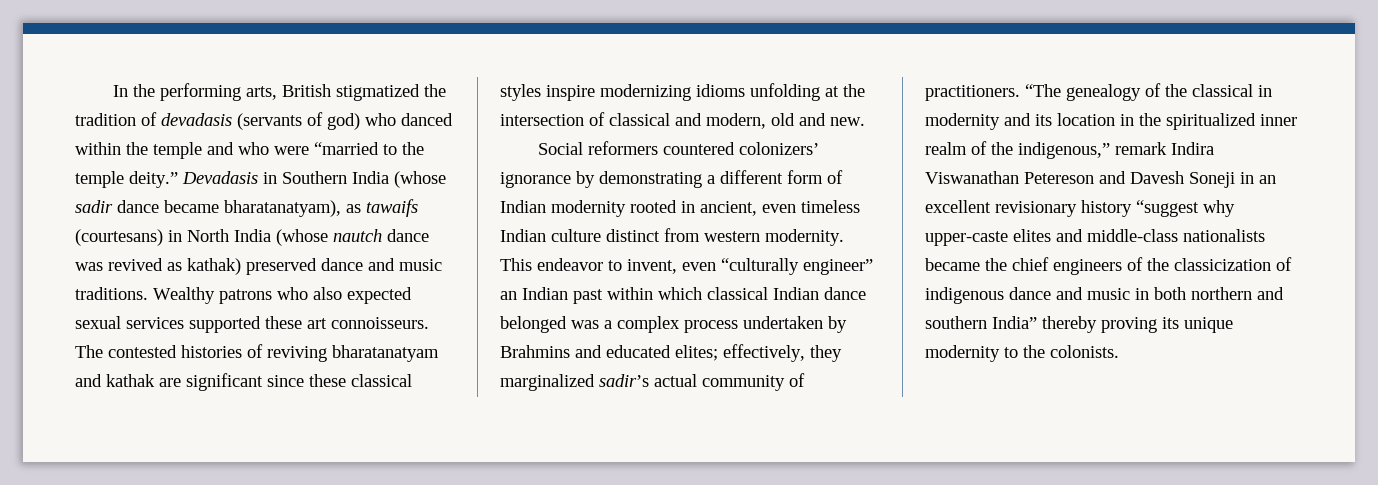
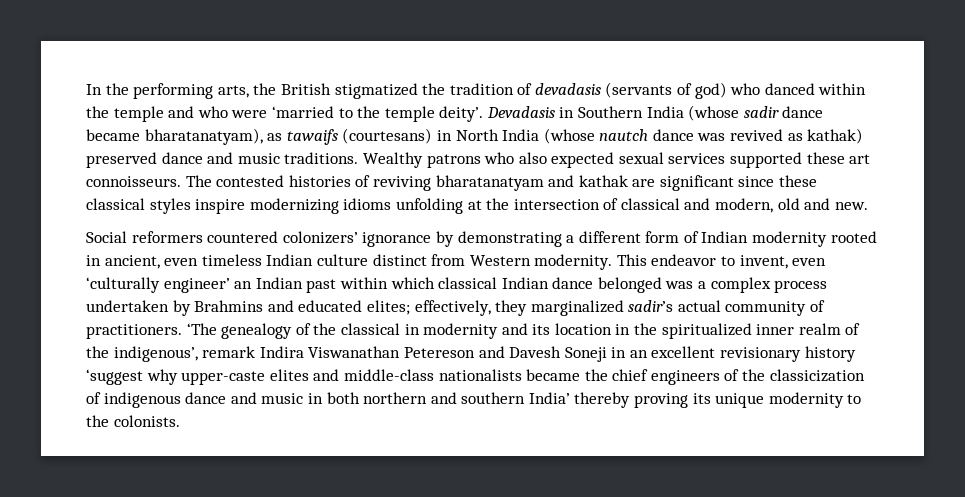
- In the performing arts, British stigmatized the tradition of devadasis (servants of god) who danced within the temple and who were “married to the temple deity.”
+ In the performing arts, the British stigmatized the tradition of devadasis (servants of god) who danced within the temple and who were ‘married to the temple deity’.
- Social reformers countered colonizers’ ignorance by demonstrating a different form of Indian modernity rooted in ancient, even timeless Indian culture distinct from western modernity.
+ Social reformers countered colonizers’ ignorance by demonstrating a different form of Indian modernity rooted in ancient, even timeless Indian culture distinct from Western modernity.
- This endeavor to invent, even “culturally engineer” an Indian past within which classical Indian dance belonged was a complex process undertaken by Brahmins and educated elites; effectively, they marginalized sadir’s actual community of practitioners.
+ This endeavor to invent, even ‘culturally engineer’ an Indian past within which classical Indian dance belonged was a complex process undertaken by Brahmins and educated elites; effectively, they marginalized sadir’s actual community of practitioners.
- “The genealogy of the classical in modernity and its location in the spiritualized inner realm of the indigenous,” remark Indira Viswanathan Petereson and Davesh Soneji in an excellent revisionary history “suggest why upper-caste elites and middle-class nationalists became the chief engineers of the classicization of indigenous dance and music in both northern and southern India” thereby proving its unique modernity to the colonists.
+ ‘The genealogy of the classical in modernity and its location in the spiritualized inner realm of the indigenous’, remark Indira Viswanathan Petereson and Davesh Soneji in an excellent revisionary history ‘suggest why upper-caste elites and middle-class nationalists became the chief engineers of the classicization of indigenous dance and music in both northern and southern India’ thereby proving its unique modernity to the colonists.

